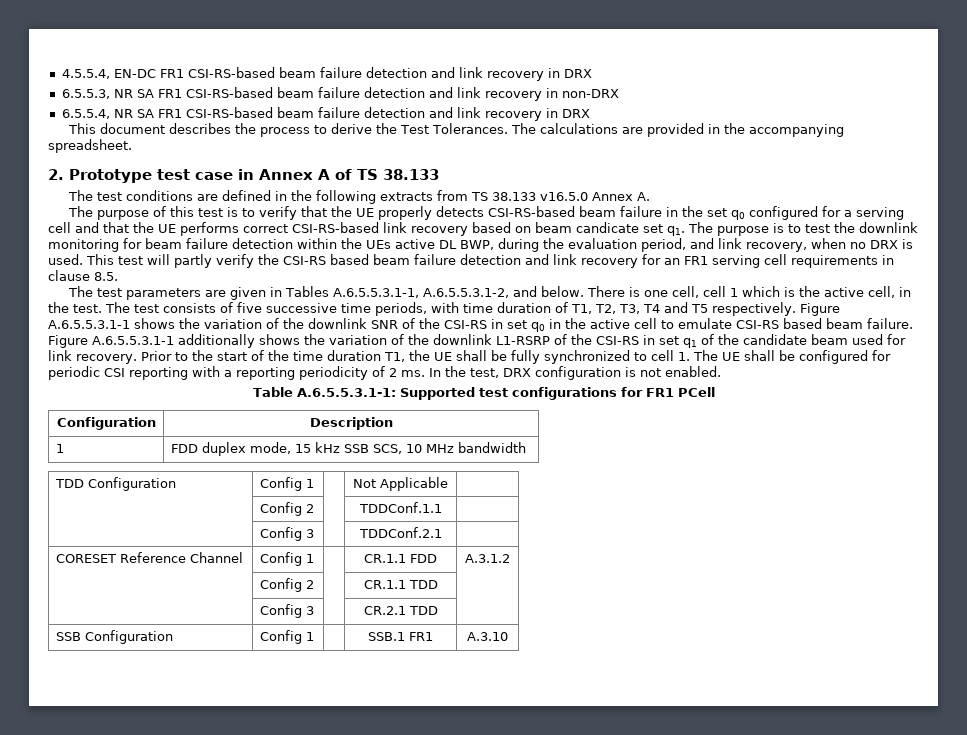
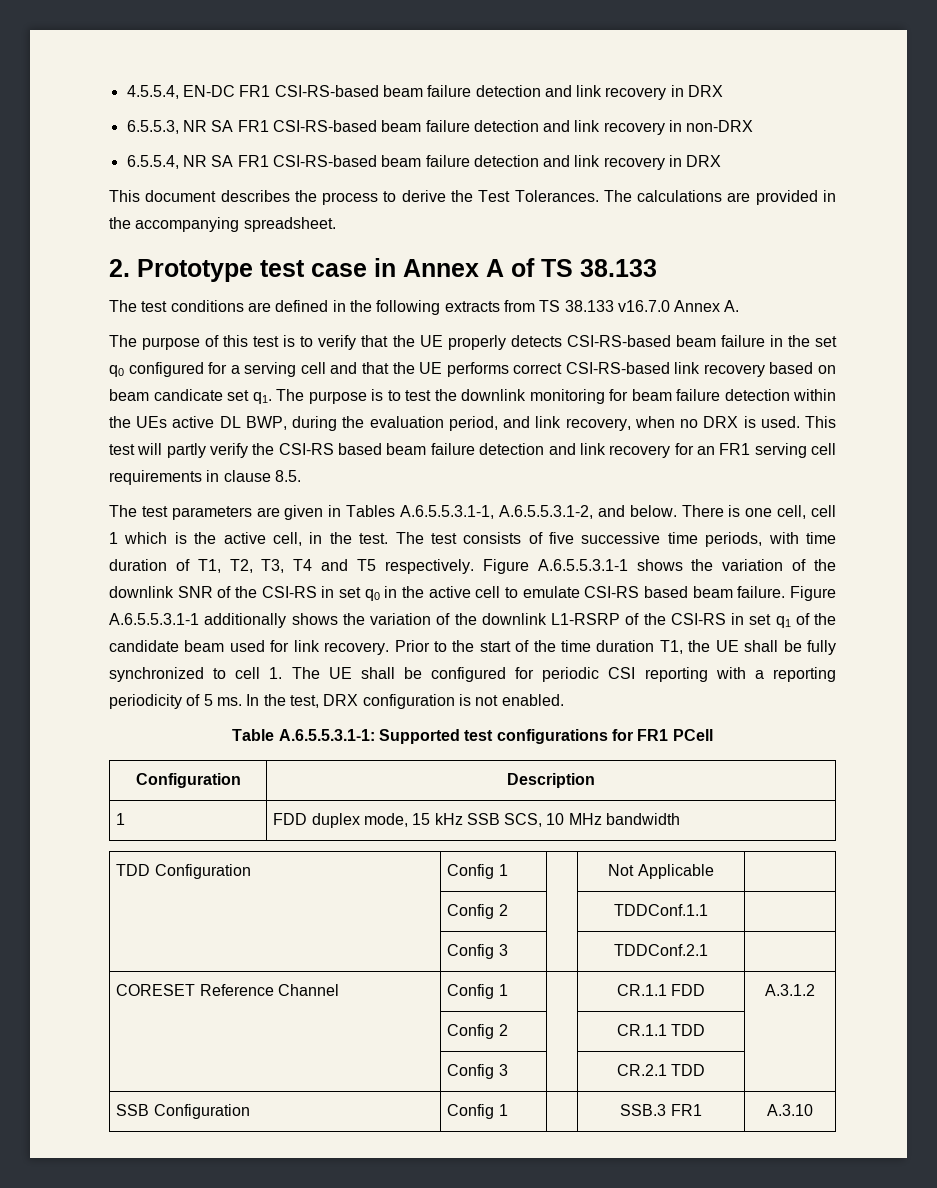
- The test conditions are defined in the following extracts from TS 38.133 v16.5.0 Annex A.
+ The test conditions are defined in the following extracts from TS 38.133 v16.7.0 Annex A.
- Prior to the start of the time duration T1, the UE shall be fully synchronized to cell 1. The UE shall be configured for periodic CSI reporting with a reporting periodicity of 2 ms.
+ Prior to the start of the time duration T1, the UE shall be fully synchronized to cell 1. The UE shall be configured for periodic CSI reporting with a reporting periodicity of 5 ms.
- SSB Configuration | Config 1 | | SSB.1 FR1 | A.3.10
+ SSB Configuration | Config 1 | | SSB.3 FR1 | A.3.10

